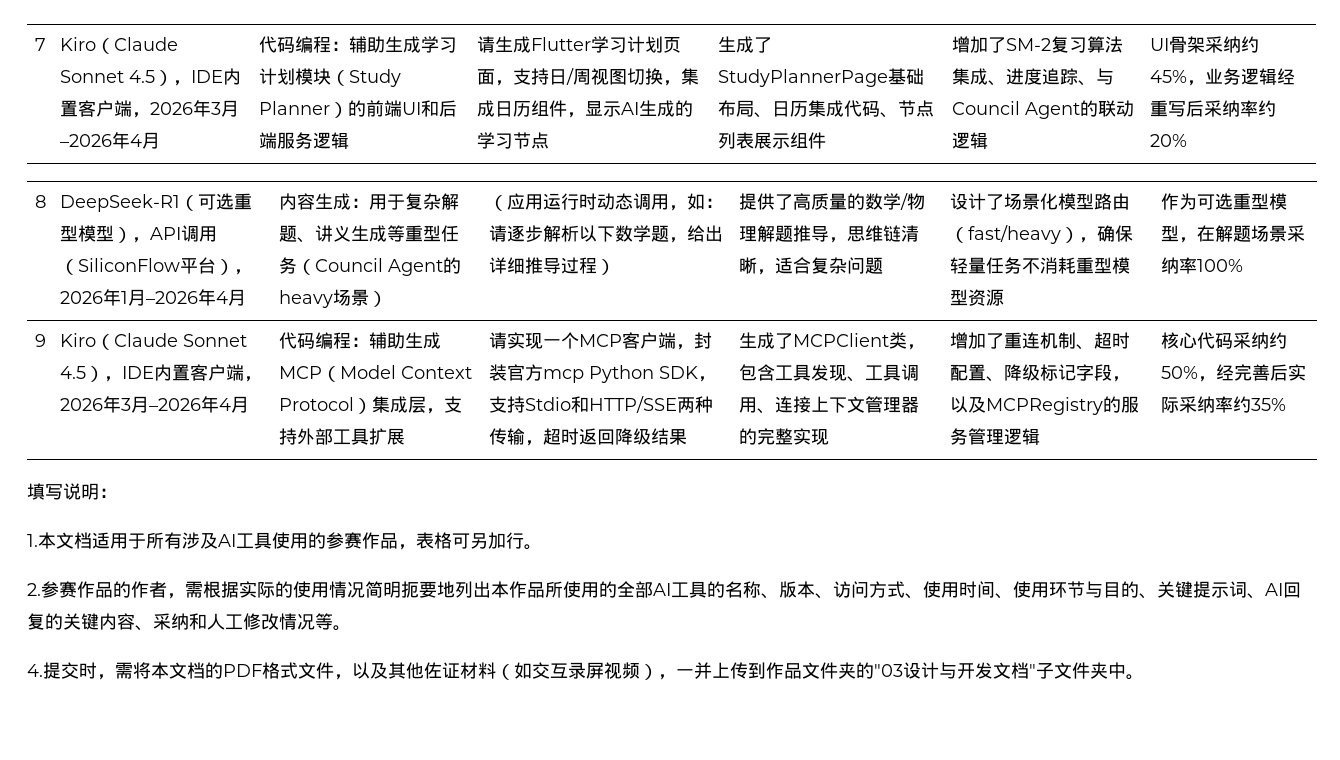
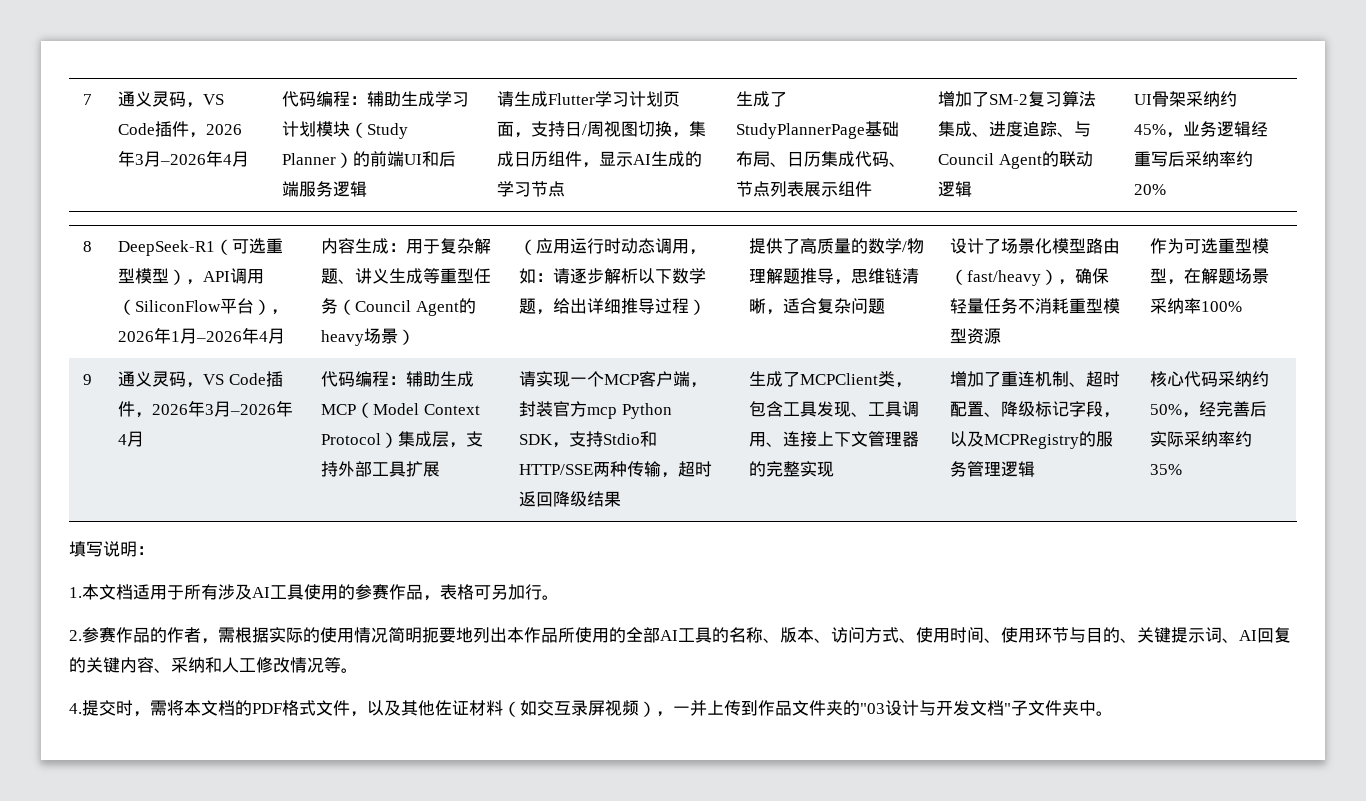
- 7 | Kiro（Claude Sonnet 4.5），IDE内置客户端，2026年3月–2026年4月
+ 7 | 通义灵码，VS Code插件，2026年3月–2026年4月
- 9 | Kiro（Claude Sonnet 4.5），IDE内置客户端，2026年3月–2026年4月
+ 9 | 通义灵码，VS Code插件，2026年3月–2026年4月

